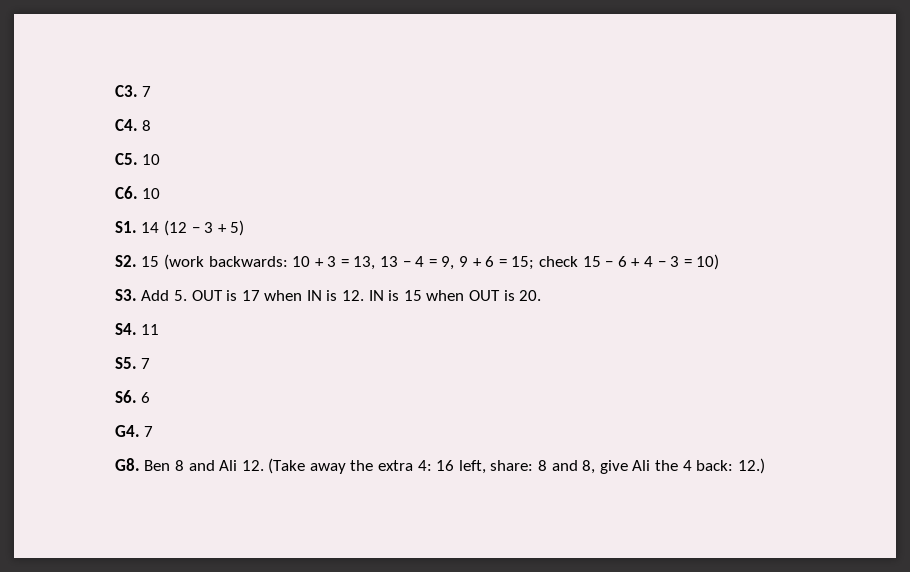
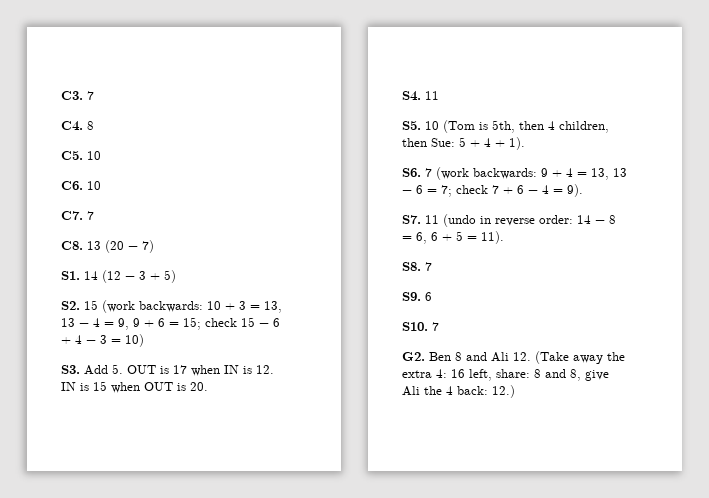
+ C7. 7
+ C8. 13 (20 − 7)
- S5. 7
- S6. 6
+ S5. 10 (Tom is 5th, then 4 children, then Sue: 5 + 4 + 1).
+ S6. 7 (work backwards: 9 + 4 = 13, 13 − 6 = 7; check 7 + 6 − 4 = 9).
+ S7. 11 (undo in reverse order: 14 − 8 = 6, 6 + 5 = 11).
+ S8. 7
+ S9. 6
- G4. 7
- G8. Ben 8 and Ali 12. (Take away the extra 4: 16 left, share: 8 and 8, give Ali the 4 back: 12.)
+ S10. 7
+ G2. Ben 8 and Ali 12. (Take away the extra 4: 16 left, share: 8 and 8, give Ali the 4 back: 12.)

